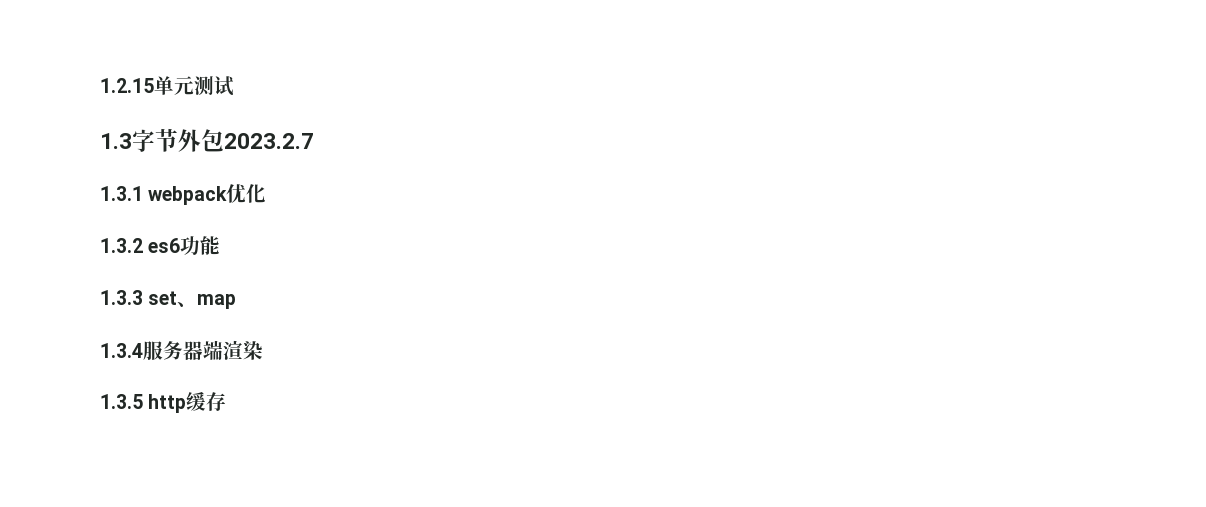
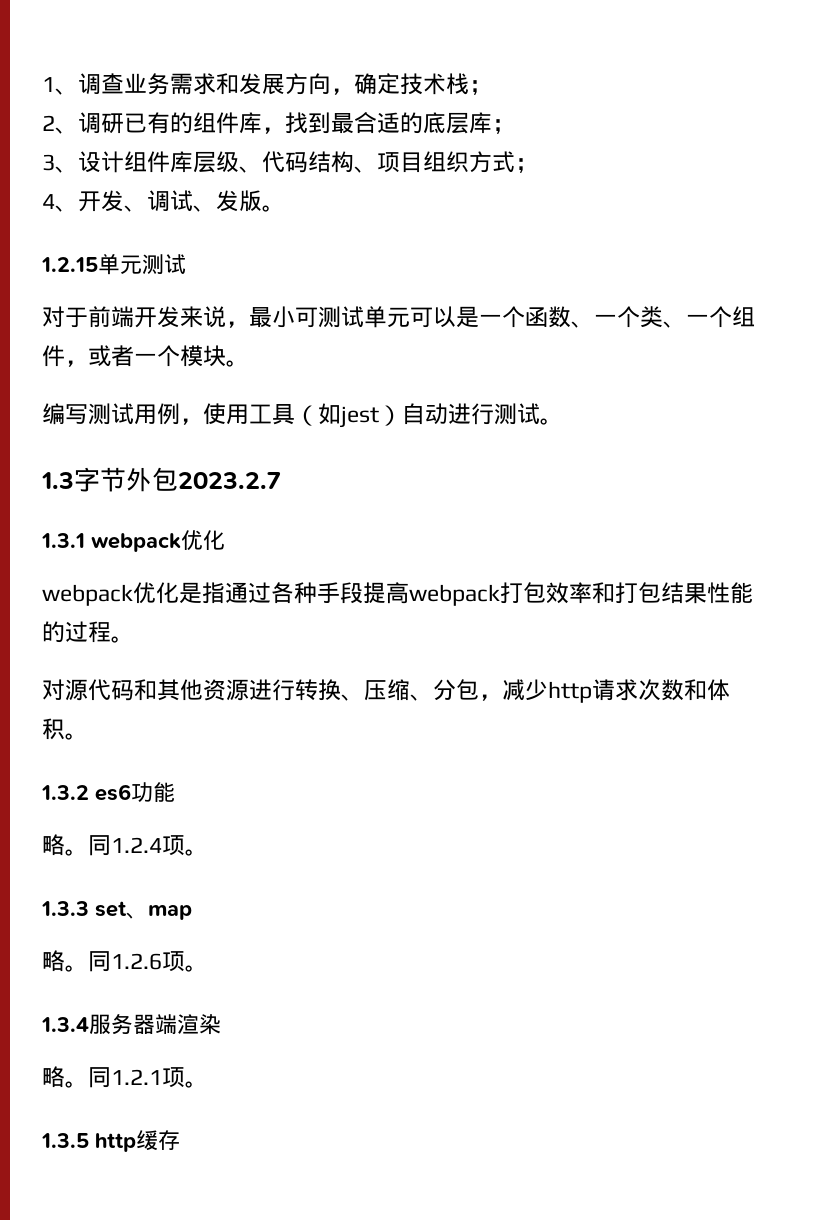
+ 1、调查业务需求和发展方向，确定技术栈；
+ 2、调研已有的组件库，找到最合适的底层库；
+ 3、设计组件库层级、代码结构、项目组织方式；
+ 4、开发、调试、发版。
  1.2.15单元测试
+ 对于前端开发来说，最小可测试单元可以是一个函数、一个类、一个组件，或者一个模块。
+ 编写测试用例，使用工具（如jest）自动进行测试。
+ webpack优化是指通过各种手段提高webpack打包效率和打包结果性能的过程。
+ 对源代码和其他资源进行转换、压缩、分包，减少http请求次数和体积。
+ 略。同1.2.4项。
+ 略。同1.2.6项。
+ 略。同1.2.1项。

